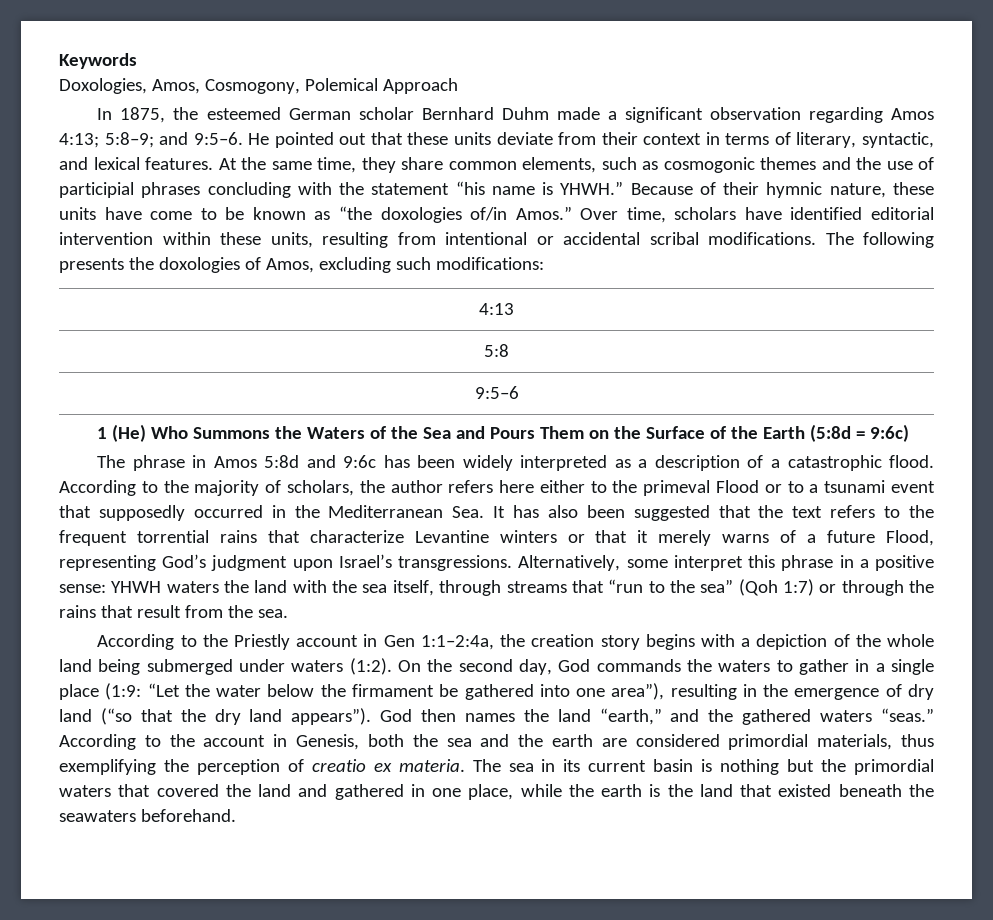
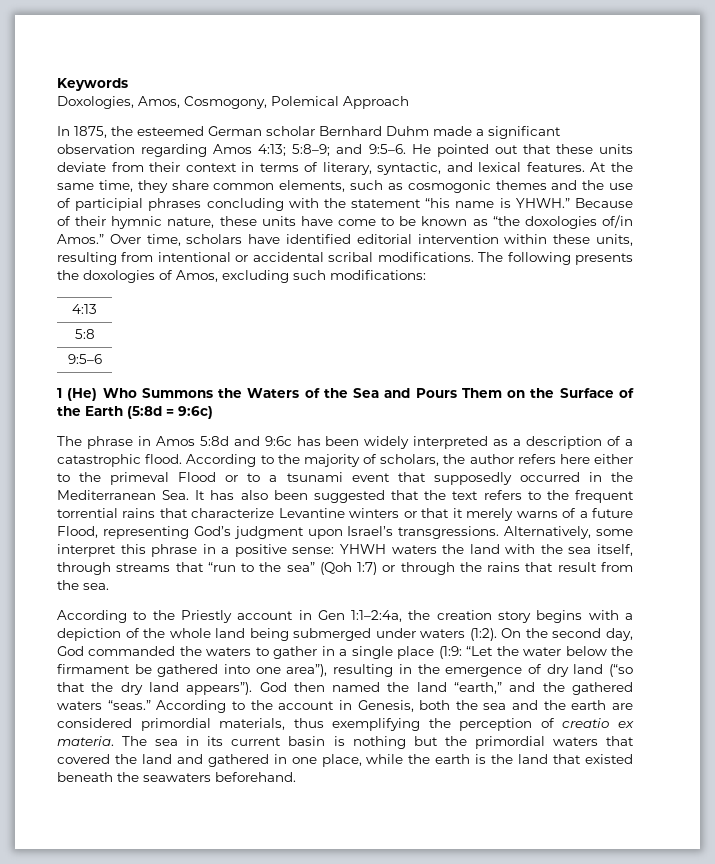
- On the second day, God commands the waters to gather in a single place (1:9: “Let the water below the firmament be gathered into one area”), resulting in the emergence of dry land (“so that the dry land appears”).
+ On the second day, God commanded the waters to gather in a single place (1:9: “Let the water below the firmament be gathered into one area”), resulting in the emergence of dry land (“so that the dry land appears”).
- God then names the land “earth,” and the gathered waters “seas.”
+ God then named the land “earth,” and the gathered waters “seas.”

